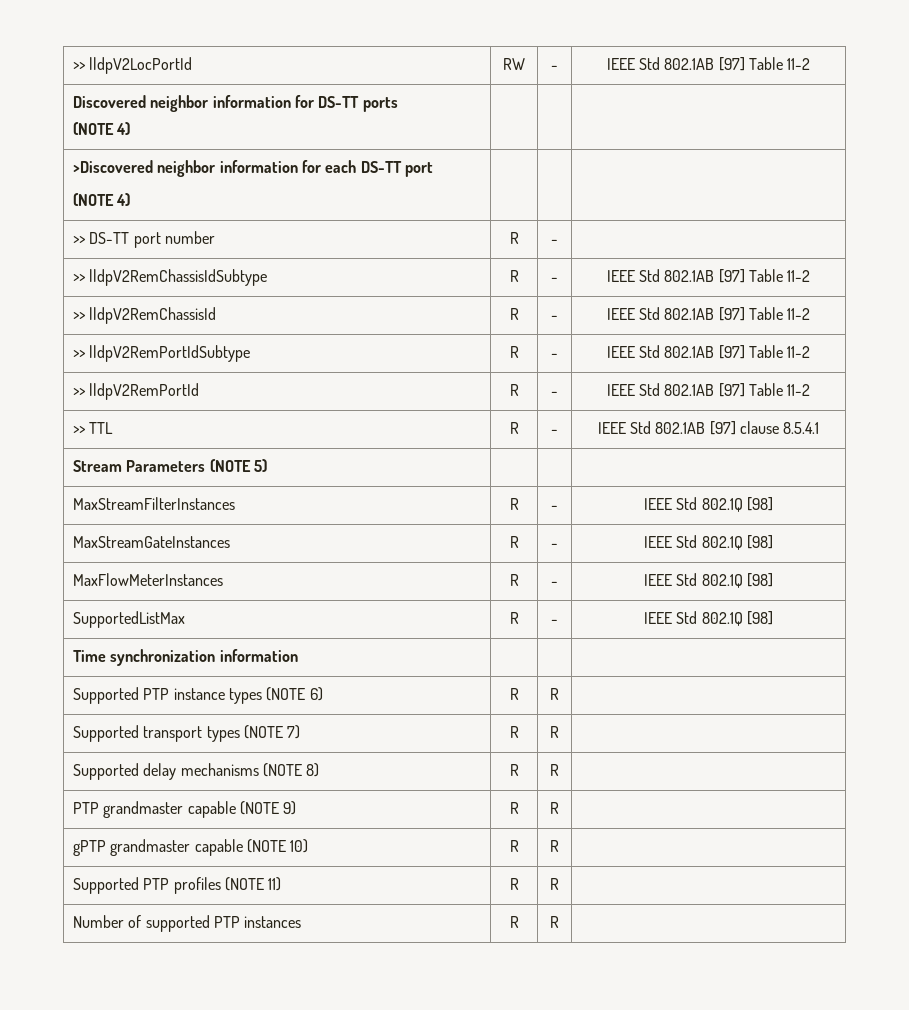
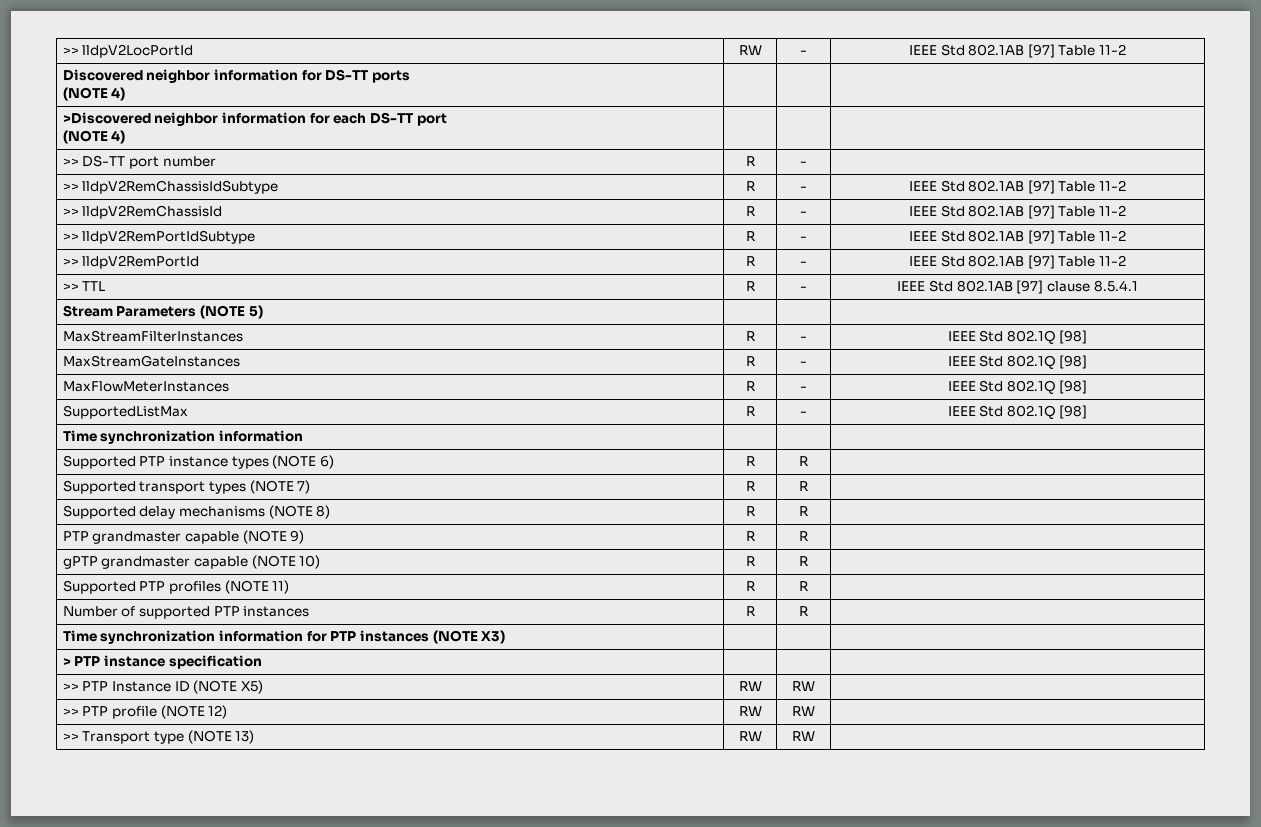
+ Time synchronization information for PTP instances (NOTE X3) | | |
+ > PTP instance specification | | |
+ >> PTP Instance ID (NOTE X5) | RW | RW |
+ >> PTP profile (NOTE 12) | RW | RW |
+ >> Transport type (NOTE 13) | RW | RW |

